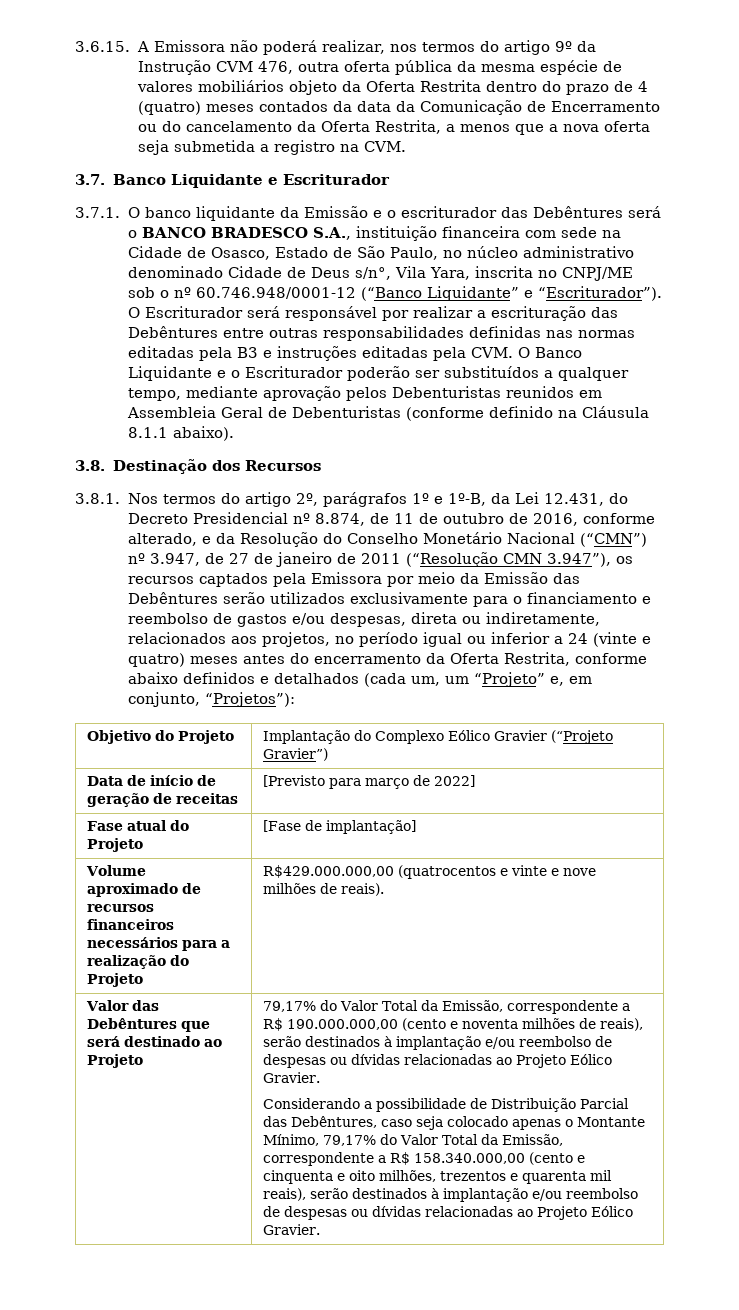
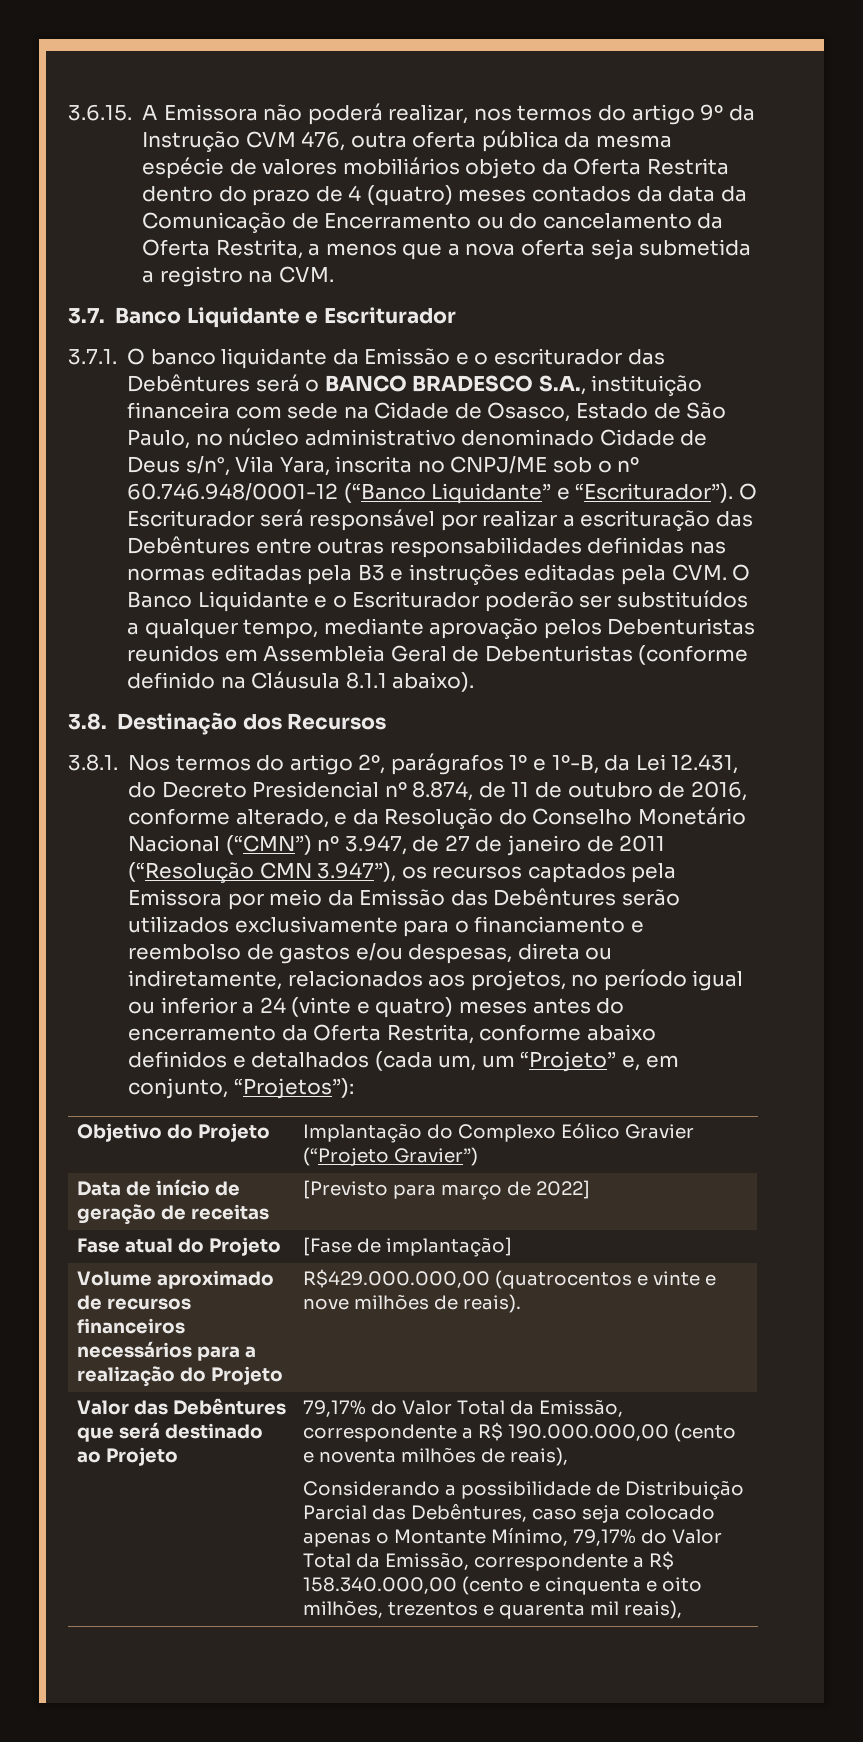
- 79,17% do Valor Total da Emissão, correspondente a R$ 190.000.000,00 (cento e noventa milhões de reais), serão destinados à implantação e/ou reembolso de despesas ou dívidas relacionadas ao Projeto Eólico Gravier.
+ 79,17% do Valor Total da Emissão, correspondente a R$ 190.000.000,00 (cento e noventa milhões de reais),
- Considerando a possibilidade de Distribuição Parcial das Debêntures, caso seja colocado apenas o Montante Mínimo, 79,17% do Valor Total da Emissão, correspondente a R$ 158.340.000,00 (cento e cinquenta e oito milhões, trezentos e quarenta mil reais), serão destinados à implantação e/ou reembolso de despesas ou dívidas relacionadas ao Projeto Eólico Gravier.
+ Considerando a possibilidade de Distribuição Parcial das Debêntures, caso seja colocado apenas o Montante Mínimo, 79,17% do Valor Total da Emissão, correspondente a R$ 158.340.000,00 (cento e cinquenta e oito milhões, trezentos e quarenta mil reais),

